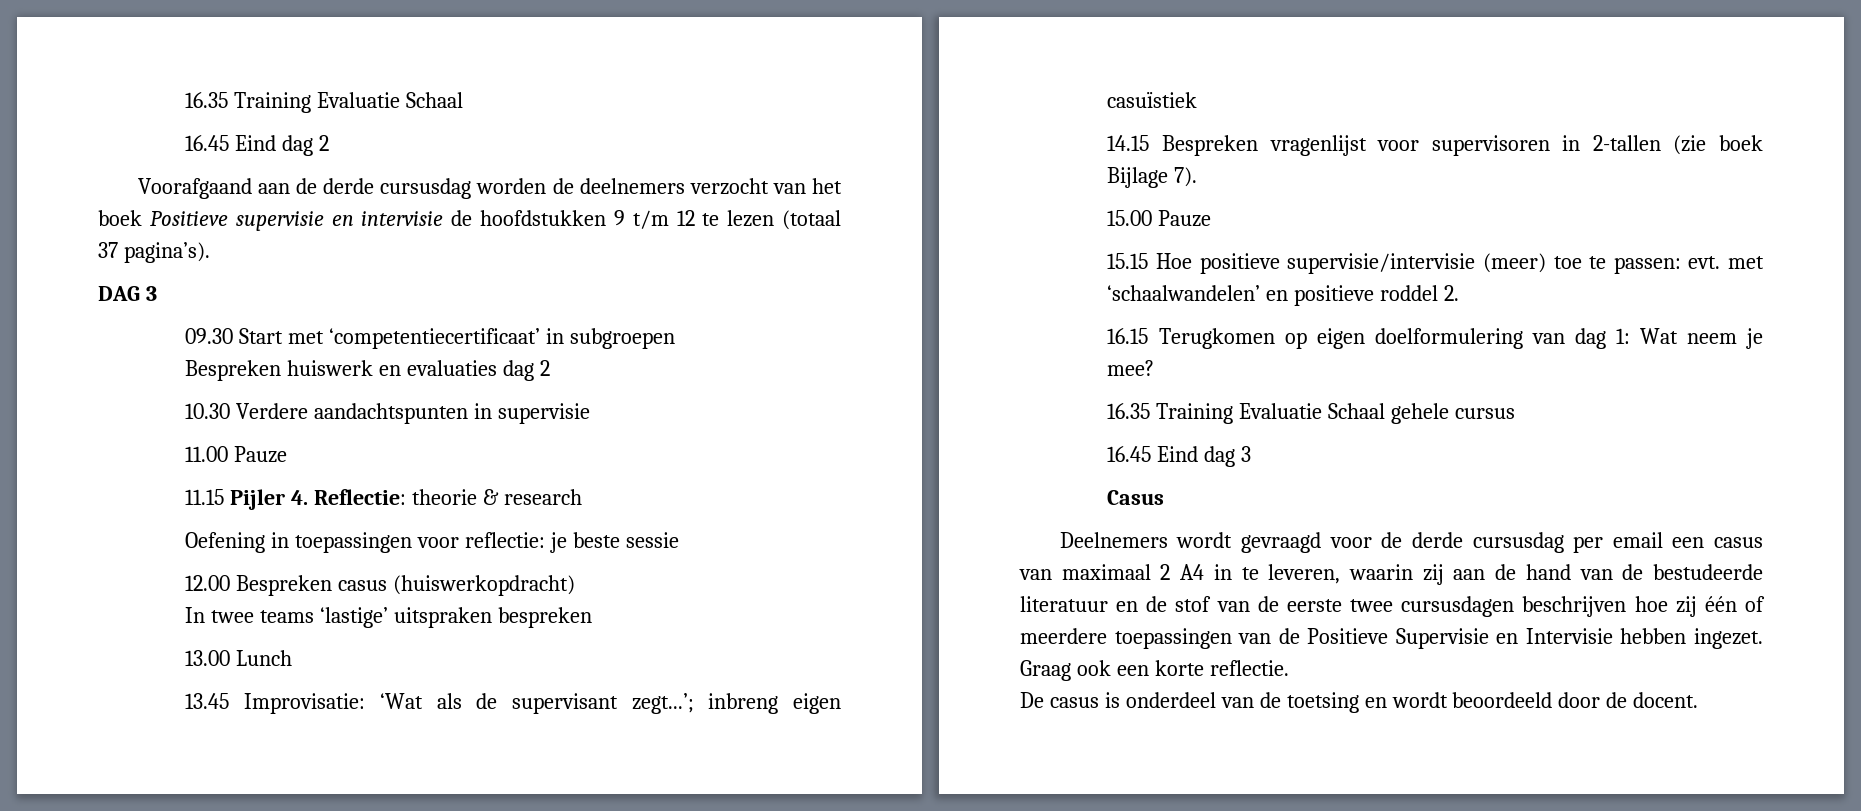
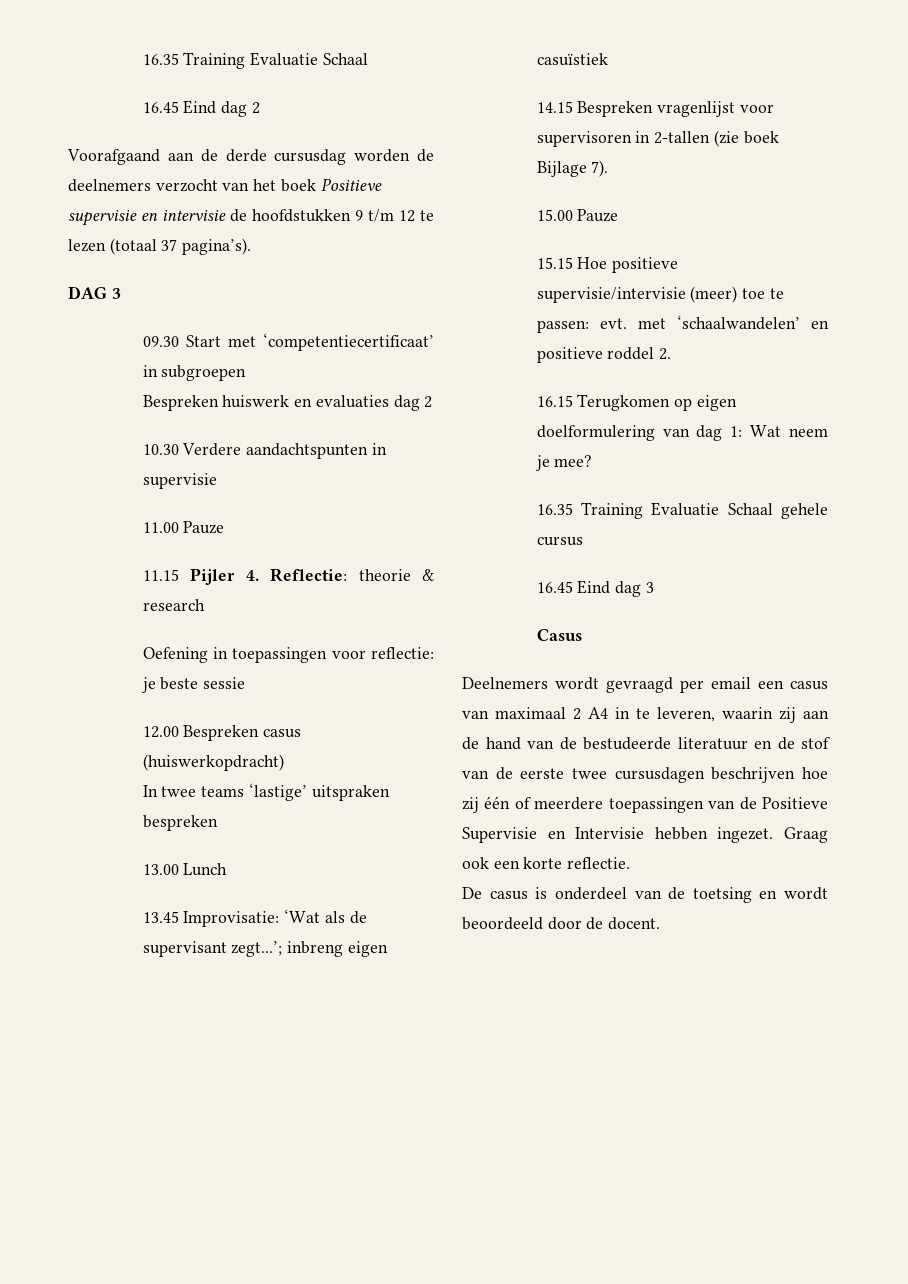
- Deelnemers wordt gevraagd voor de derde cursusdag per email een casus van maximaal 2 A4 in te leveren, waarin zij aan de hand van de bestudeerde literatuur en de stof van de eerste twee cursusdagen beschrijven hoe zij één of meerdere toepassingen van de Positieve Supervisie en Intervisie hebben ingezet.
+ Deelnemers wordt gevraagd per email een casus van maximaal 2 A4 in te leveren, waarin zij aan de hand van de bestudeerde literatuur en de stof van de eerste twee cursusdagen beschrijven hoe zij één of meerdere toepassingen van de Positieve Supervisie en Intervisie hebben ingezet.

